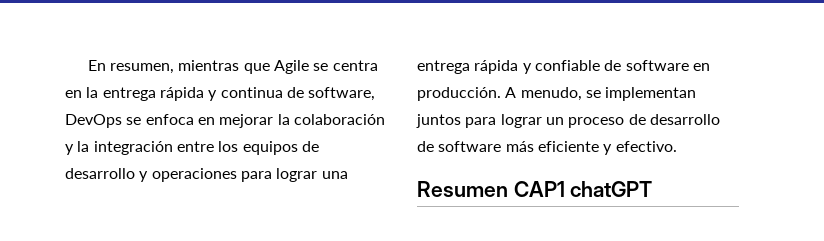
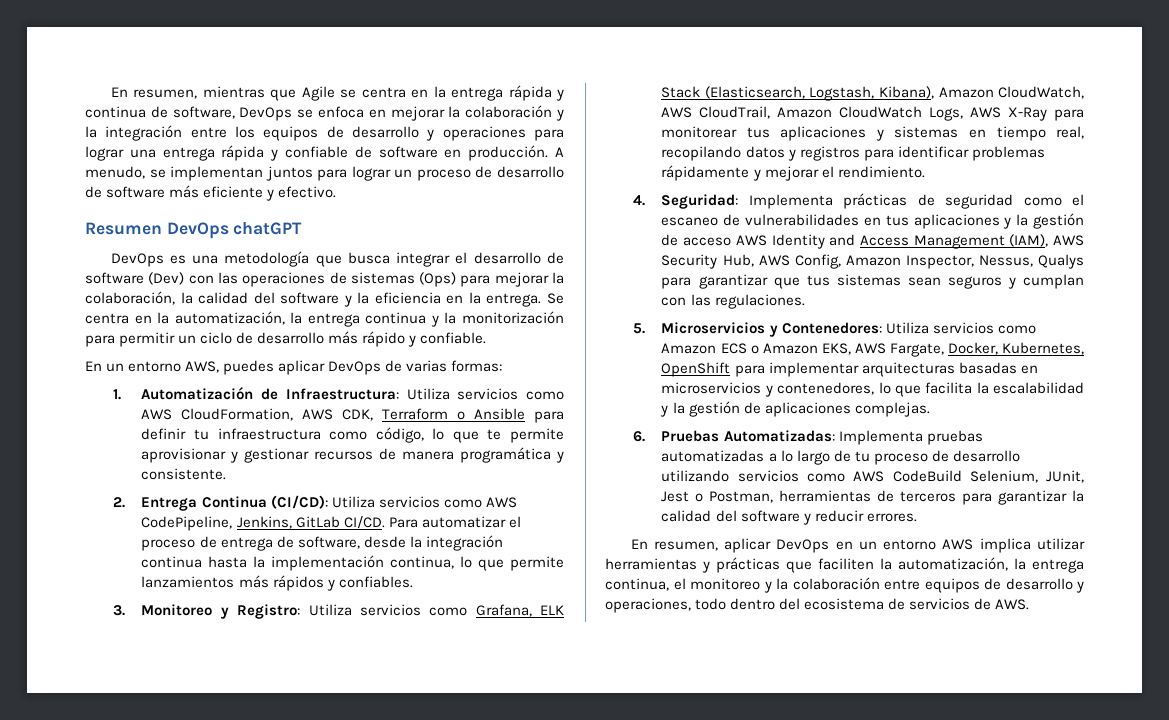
- Resumen CAP1 chatGPT
+ Resumen DevOps chatGPT
+ DevOps es una metodología que busca integrar el desarrollo de software (Dev) con las operaciones de sistemas (Ops) para mejorar la colaboración, la calidad del software y la eficiencia en la entrega. Se centra en la automatización, la entrega continua y la monitorización para permitir un ciclo de desarrollo más rápido y confiable.
+ En un entorno AWS, puedes aplicar DevOps de varias formas:
+ 1. Automatización de Infraestructura: Utiliza servicios como AWS CloudFormation, AWS CDK, Terraform o Ansible para definir tu infraestructura como código, lo que te permite aprovisionar y gestionar recursos de manera programática y consistente.
+ 2. Entrega Continua (CI/CD): Utiliza servicios como AWS CodePipeline, Jenkins, GitLab CI/CD. Para automatizar el proceso de entrega de software, desde la integración continua hasta la implementación continua, lo que permite lanzamientos más rápidos y confiables.
+ 3. Monitoreo y Registro: Utiliza servicios como Grafana, ELK Stack (Elasticsearch, Logstash, Kibana), Amazon CloudWatch, AWS CloudTrail, Amazon CloudWatch Logs, AWS X-Ray para monitorear tus aplicaciones y sistemas en tiempo real, recopilando datos y registros para identificar problemas rápidamente y mejorar el rendimiento.
+ 4. Seguridad: Implementa prácticas de seguridad como el escaneo de vulnerabilidades en tus aplicaciones y la gestión de acceso AWS Identity and Access Management (IAM), AWS Security Hub, AWS Config, Amazon Inspector, Nessus, Qualys para garantizar que tus sistemas sean seguros y cumplan con las regulaciones.
+ 5. Microservicios y Contenedores: Utiliza servicios como Amazon ECS o Amazon EKS, AWS Fargate, Docker, Kubernetes, OpenShift para implementar arquitecturas basadas en microservicios y contenedores, lo que facilita la escalabilidad y la gestión de aplicaciones complejas.
+ 6. Pruebas Automatizadas: Implementa pruebas automatizadas a lo largo de tu proceso de desarrollo utilizando servicios como AWS CodeBuild Selenium, JUnit, Jest o Postman, herramientas de terceros para garantizar la calidad del software y reducir errores.
+ En resumen, aplicar DevOps en un entorno AWS implica utilizar herramientas y prácticas que faciliten la automatización, la entrega continua, el monitoreo y la colaboración entre equipos de desarrollo y operaciones, todo dentro del ecosistema de servicios de AWS.

